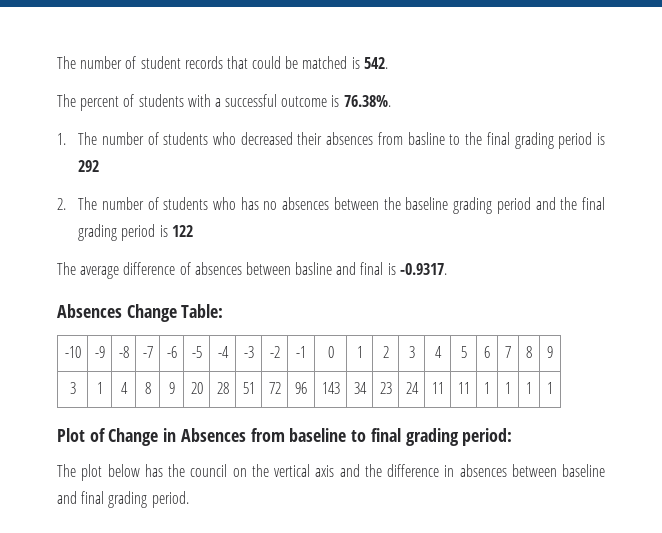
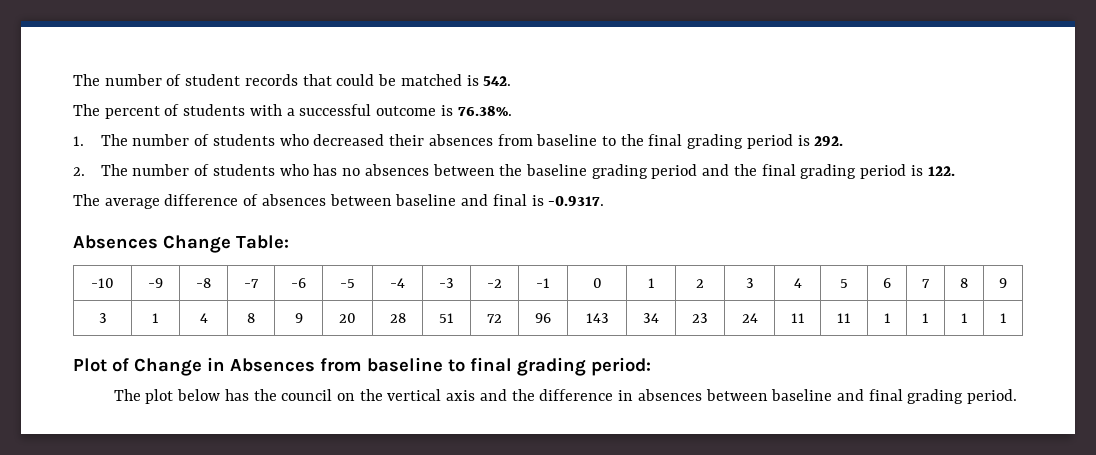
- 1. The number of students who decreased their absences from basline to the final grading period is 292
+ 1. The number of students who decreased their absences from baseline to the final grading period is 292.
- 2. The number of students who has no absences between the baseline grading period and the final grading period is 122
+ 2. The number of students who has no absences between the baseline grading period and the final grading period is 122.
- The average difference of absences between basline and final is -0.9317.
+ The average difference of absences between baseline and final is -0.9317.

